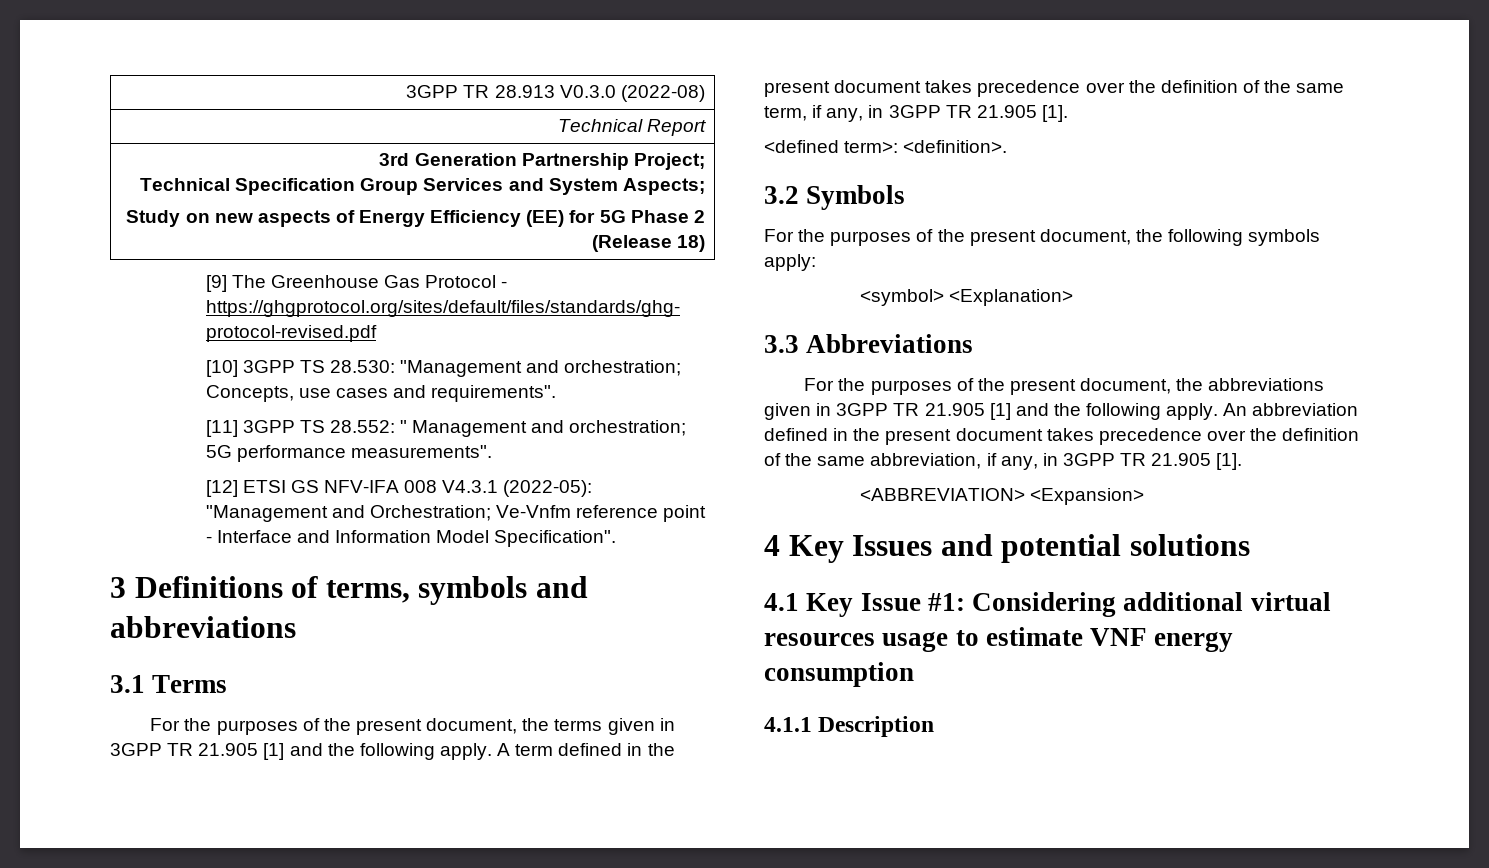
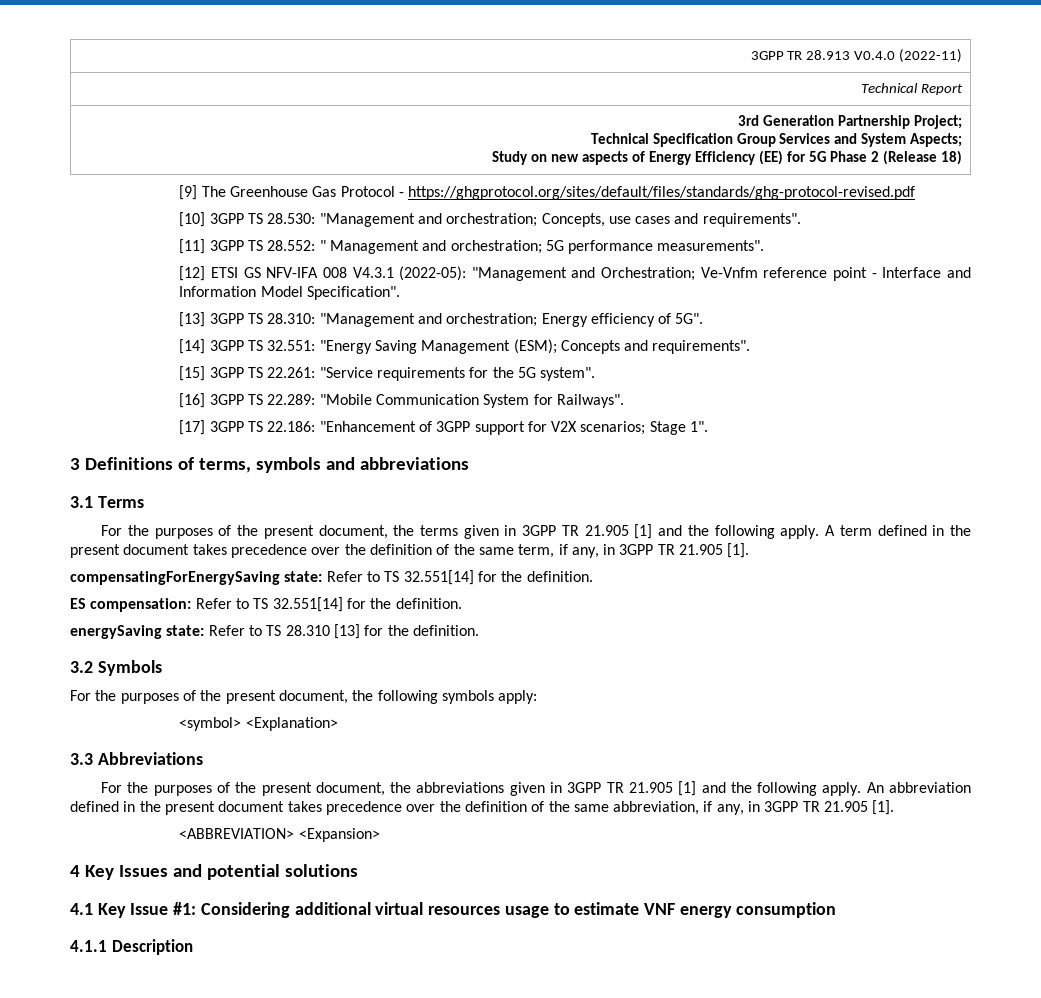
- 3GPP TR 28.913 V0.3.0 (2022-08)
+ 3GPP TR 28.913 V0.4.0 (2022-11)
+ [13] 3GPP TS 28.310: "Management and orchestration; Energy efficiency of 5G".
+ [14] 3GPP TS 32.551: "Energy Saving Management (ESM); Concepts and requirements".
+ [15] 3GPP TS 22.261: "Service requirements for the 5G system".
+ [16] 3GPP TS 22.289: "Mobile Communication System for Railways".
+ [17] 3GPP TS 22.186: "Enhancement of 3GPP support for V2X scenarios; Stage 1".
- <defined term>: <definition>.
+ compensatingForEnergySaving state: Refer to TS 32.551[14] for the definition.
+ ES compensation: Refer to TS 32.551[14] for the definition.
+ energySaving state: Refer to TS 28.310 [13] for the definition.

